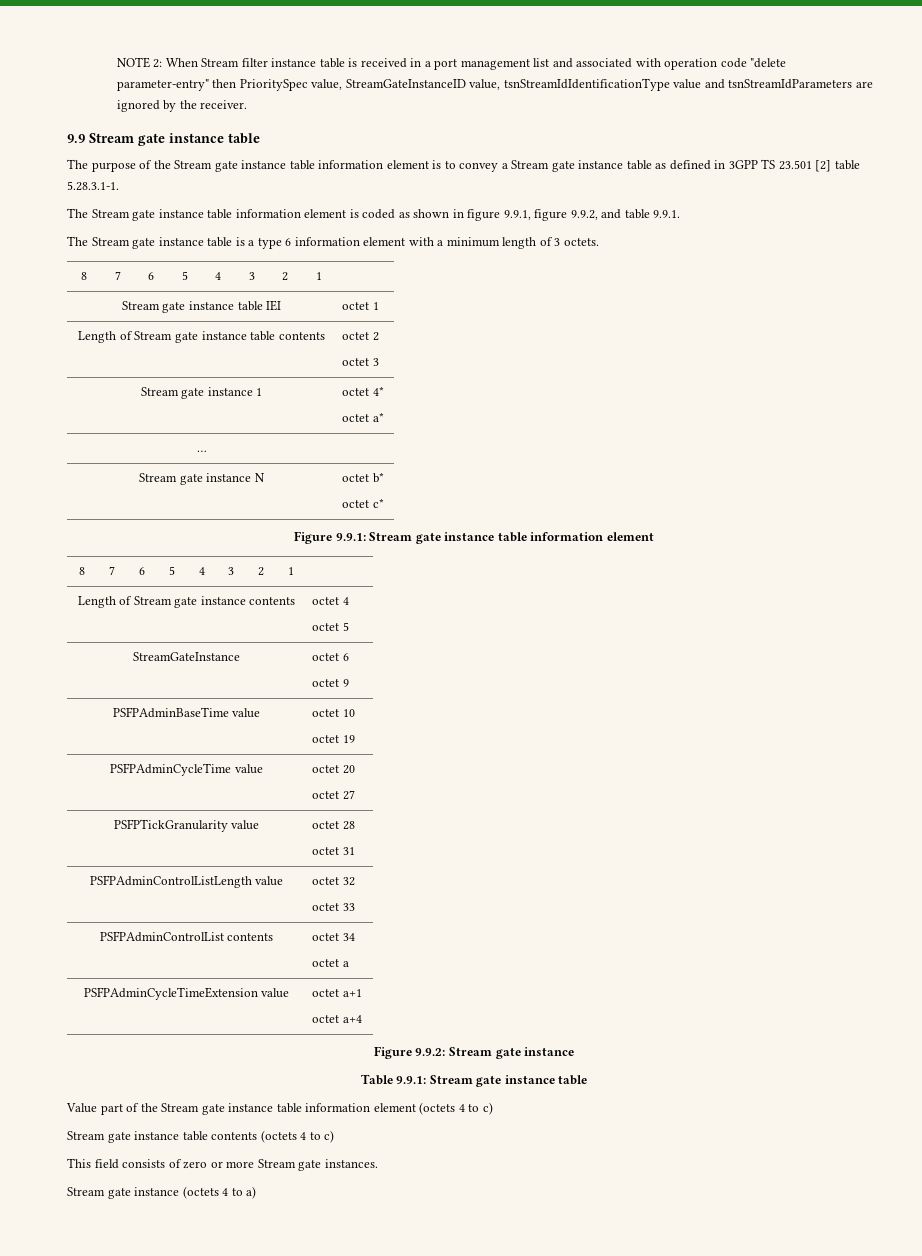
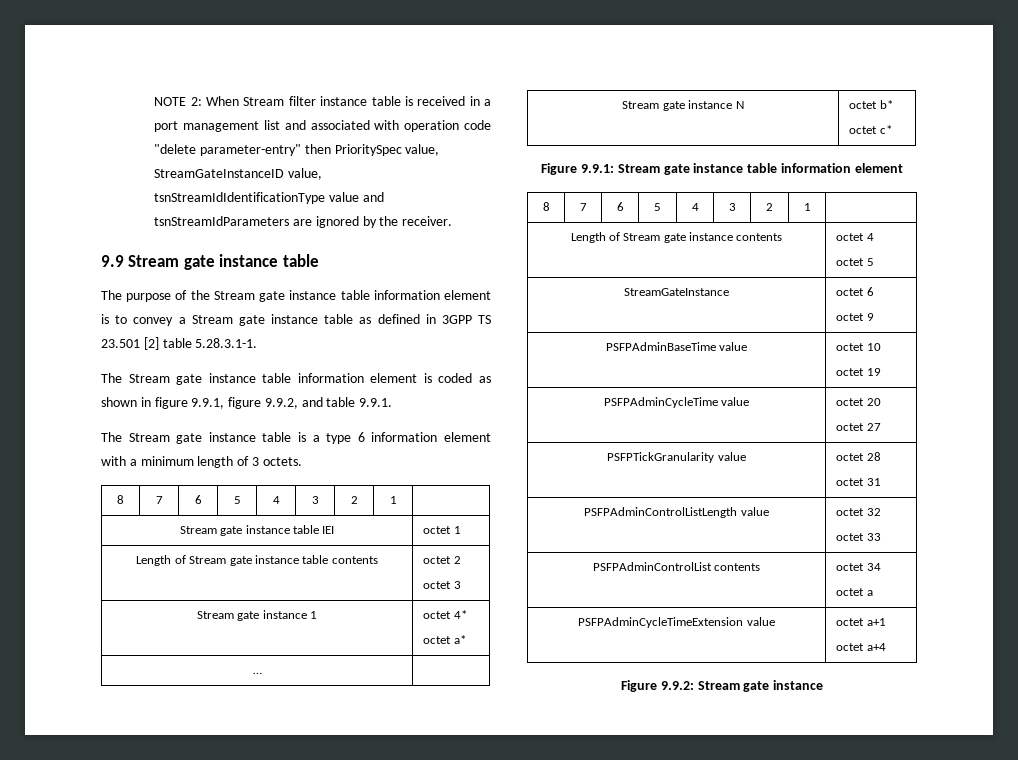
- Table 9.9.1: Stream gate instance table
- Value part of the Stream gate instance table information element (octets 4 to c)
- Stream gate instance table contents (octets 4 to c)
- This field consists of zero or more Stream gate instances.
- Stream gate instance (octets 4 to a)

